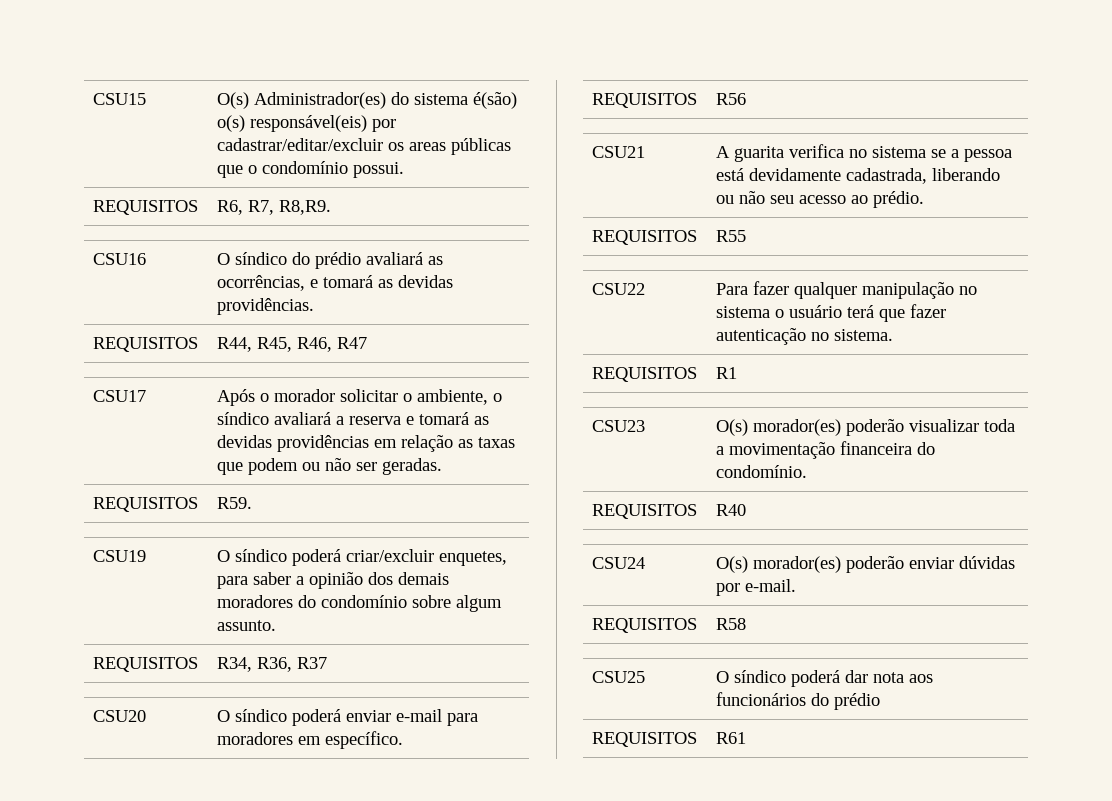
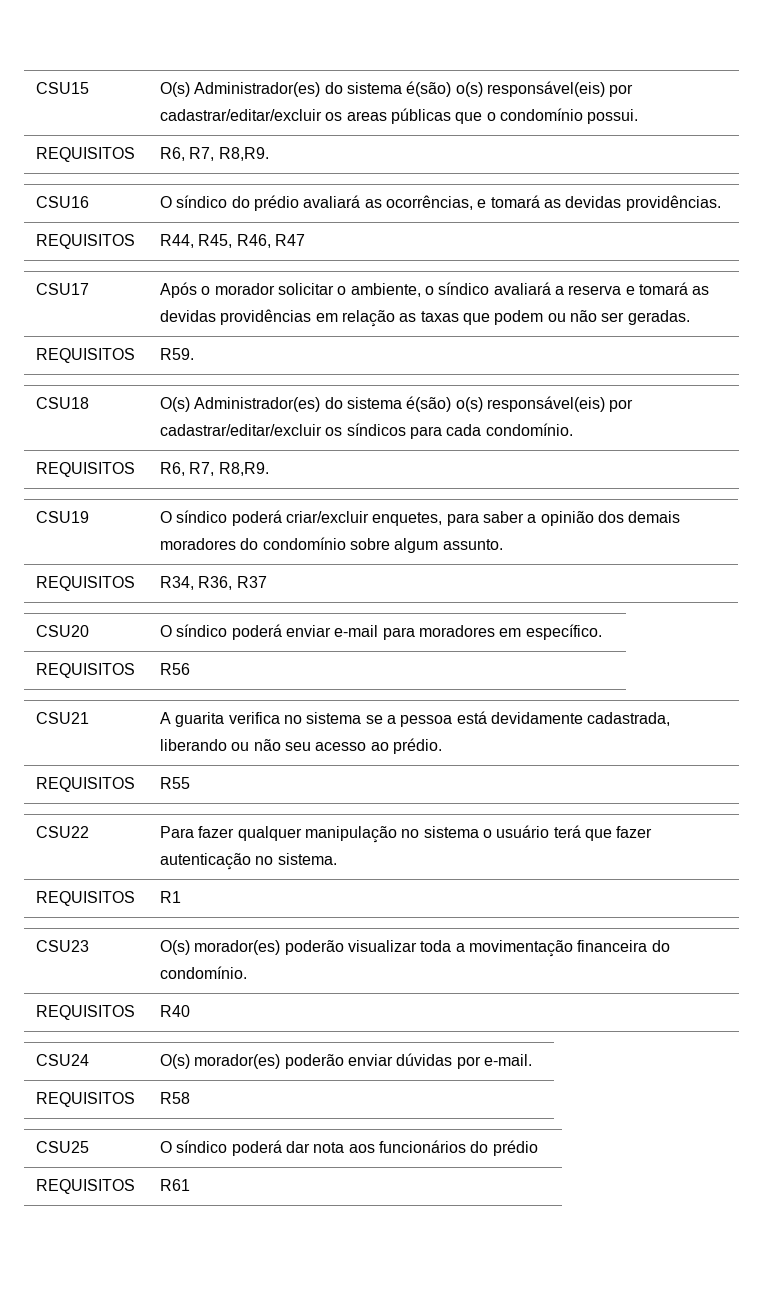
+ CSU18 | O(s) Administrador(es) do sistema é(são) o(s) responsável(eis) por cadastrar/editar/excluir os síndicos para cada condomínio.
+ REQUISITOS | R6, R7, R8,R9.

